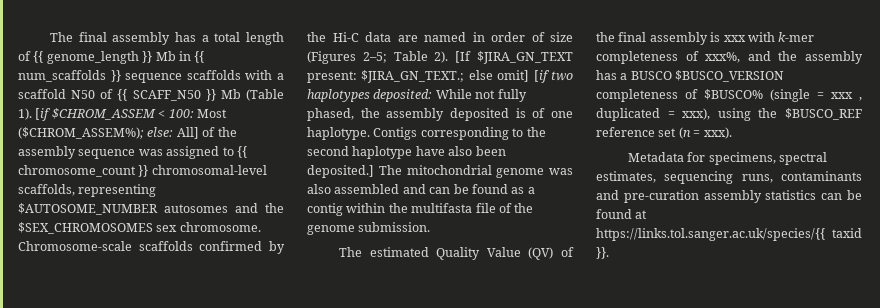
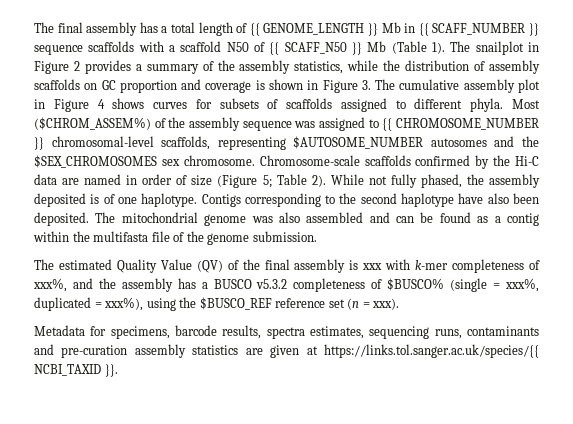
- The final assembly has a total length of {{ genome_length }} Mb in {{ num_scaffolds }} sequence scaffolds with a scaffold N50 of {{ SCAFF_N50 }} Mb (Table 1).
+ The final assembly has a total length of {{ GENOME_LENGTH }} Mb in {{ SCAFF_NUMBER }} sequence scaffolds with a scaffold N50 of {{ SCAFF_N50 }} Mb (Table 1).
- [if $CHROM_ASSEM < 100: Most ($CHROM_ASSEM%); else: All] of the assembly sequence was assigned to {{ chromosome_count }} chromosomal-level scaffolds, representing $AUTOSOME_NUMBER autosomes and the $SEX_CHROMOSOMES sex chromosome.
+ The snailplot in Figure 2 provides a summary of the assembly statistics, while the distribution of assembly scaffolds on GC proportion and coverage is shown in Figure 3. The cumulative assembly plot in Figure 4 shows curves for subsets of scaffolds assigned to different phyla. Most ($CHROM_ASSEM%) of the assembly sequence was assigned to {{ CHROMOSOME_NUMBER }} chromosomal-level scaffolds, representing $AUTOSOME_NUMBER autosomes and the $SEX_CHROMOSOMES sex chromosome.
- Chromosome-scale scaffolds confirmed by the Hi-C data are named in order of size (Figures 2–5; Table 2). [If $JIRA_GN_TEXT present: $JIRA_GN_TEXT.; else omit] [if two haplotypes deposited: While not fully phased, the assembly deposited is of one haplotype.
+ Chromosome-scale scaffolds confirmed by the Hi-C data are named in order of size (Figure 5; Table 2). While not fully phased, the assembly deposited is of one haplotype.
- Contigs corresponding to the second haplotype have also been deposited.]
+ Contigs corresponding to the second haplotype have also been deposited.
- The estimated Quality Value (QV) of the final assembly is xxx with k-mer completeness of xxx%, and the assembly has a BUSCO $BUSCO_VERSION completeness of $BUSCO% (single = xxx , duplicated = xxx), using the $BUSCO_REF reference set (n = xxx).
+ The estimated Quality Value (QV) of the final assembly is xxx with k-mer completeness of xxx%, and the assembly has a BUSCO v5.3.2 completeness of $BUSCO% (single = xxx%, duplicated = xxx%), using the $BUSCO_REF reference set (n = xxx).
- Metadata for specimens, spectral estimates, sequencing runs, contaminants and pre-curation assembly statistics can be found at https://links.tol.sanger.ac.uk/species/{{ taxid }}.
+ Metadata for specimens, barcode results, spectra estimates, sequencing runs, contaminants and pre-curation assembly statistics are given at https://links.tol.sanger.ac.uk/species/{{ NCBI_TAXID }}.

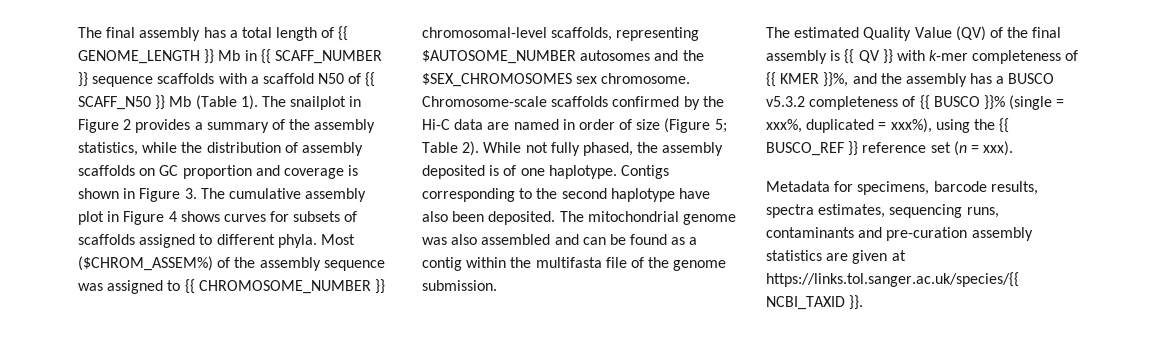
- The estimated Quality Value (QV) of the final assembly is xxx with k-mer completeness of xxx%, and the assembly has a BUSCO v5.3.2 completeness of $BUSCO% (single = xxx%, duplicated = xxx%), using the $BUSCO_REF reference set (n = xxx).
+ The estimated Quality Value (QV) of the final assembly is {{ QV }} with k-mer completeness of {{ KMER }}%, and the assembly has a BUSCO v5.3.2 completeness of {{ BUSCO }}% (single = xxx%, duplicated = xxx%), using the {{ BUSCO_REF }} reference set (n = xxx).

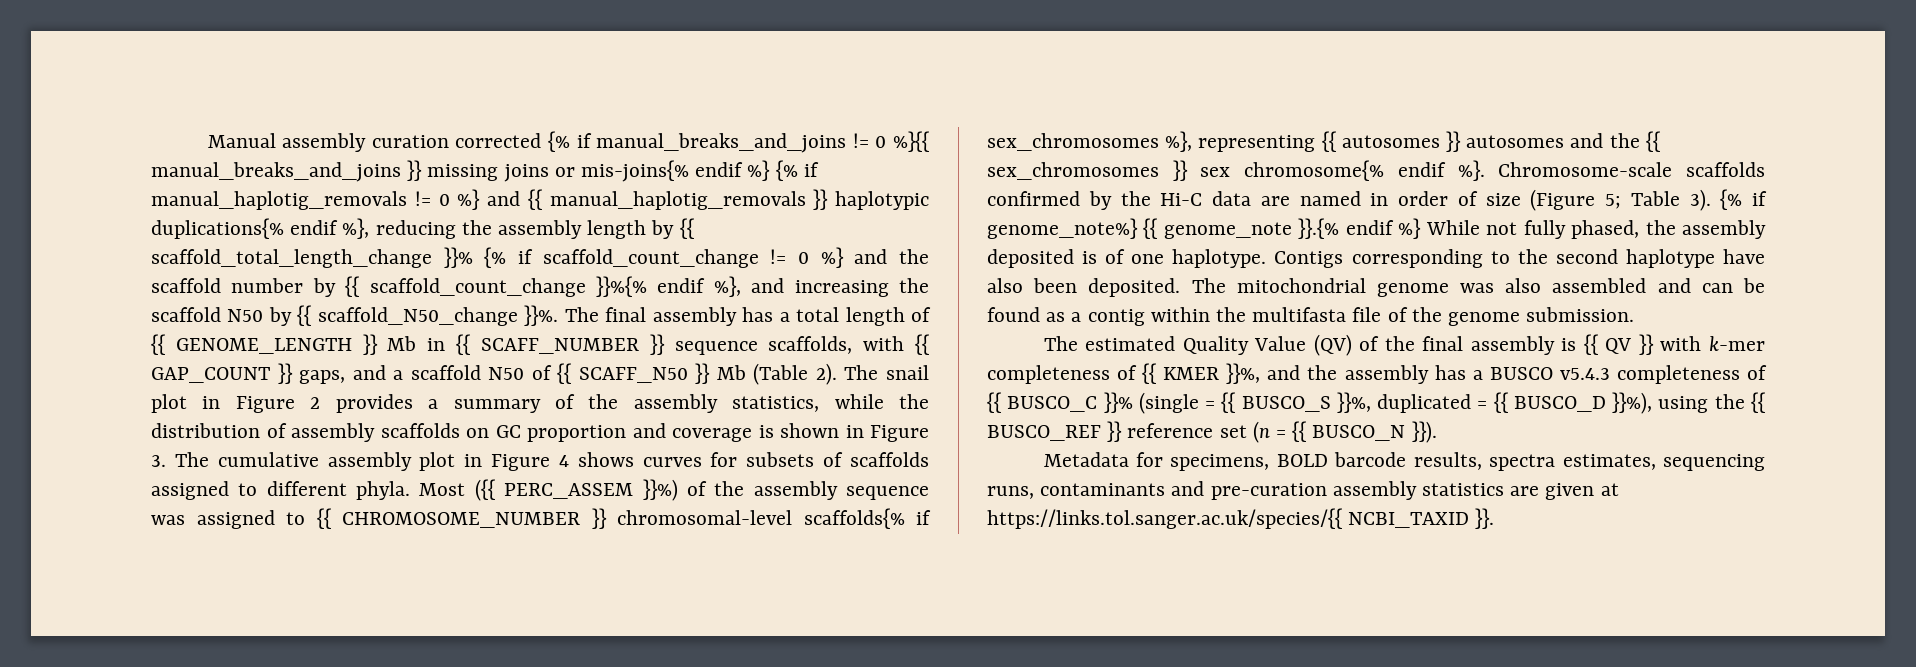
+ Manual assembly curation corrected {% if manual_breaks_and_joins != 0 %}{{ manual_breaks_and_joins }} missing joins or mis-joins{% endif %} {% if manual_haplotig_removals != 0 %} and {{ manual_haplotig_removals }} haplotypic duplications{% endif %}, reducing the assembly length by {{ scaffold_total_length_change }}% {% if scaffold_count_change != 0 %} and the scaffold number by {{ scaffold_count_change }}%{% endif %}, and increasing the scaffold N50 by {{ scaffold_N50_change }}%.
- The final assembly has a total length of {{ GENOME_LENGTH }} Mb in {{ SCAFF_NUMBER }} sequence scaffolds with a scaffold N50 of {{ SCAFF_N50 }} Mb (Table 1). The snailplot in Figure 2 provides a summary of the assembly statistics, while the distribution of assembly scaffolds on GC proportion and coverage is shown in Figure 3. The cumulative assembly plot in Figure 4 shows curves for subsets of scaffolds assigned to different phyla.
+ The final assembly has a total length of {{ GENOME_LENGTH }} Mb in {{ SCAFF_NUMBER }} sequence scaffolds, with {{ GAP_COUNT }} gaps, and a scaffold N50 of {{ SCAFF_N50 }} Mb (Table 2). The snail plot in Figure 2 provides a summary of the assembly statistics, while the distribution of assembly scaffolds on GC proportion and coverage is shown in Figure 3. The cumulative assembly plot in Figure 4 shows curves for subsets of scaffolds assigned to different phyla.
- Most ($CHROM_ASSEM%) of the assembly sequence was assigned to {{ CHROMOSOME_NUMBER }} chromosomal-level scaffolds, representing $AUTOSOME_NUMBER autosomes and the $SEX_CHROMOSOMES sex chromosome.
+ Most ({{ PERC_ASSEM }}%) of the assembly sequence was assigned to {{ CHROMOSOME_NUMBER }} chromosomal-level scaffolds{% if sex_chromosomes %}, representing {{ autosomes }} autosomes and the {{ sex_chromosomes }} sex chromosome{% endif %}.
- Chromosome-scale scaffolds confirmed by the Hi-C data are named in order of size (Figure 5; Table 2). While not fully phased, the assembly deposited is of one haplotype.
+ Chromosome-scale scaffolds confirmed by the Hi-C data are named in order of size (Figure 5; Table 3). {% if genome_note%} {{ genome_note }}.{% endif %} While not fully phased, the assembly deposited is of one haplotype.
- The estimated Quality Value (QV) of the final assembly is {{ QV }} with k-mer completeness of {{ KMER }}%, and the assembly has a BUSCO v5.3.2 completeness of {{ BUSCO }}% (single = xxx%, duplicated = xxx%), using the {{ BUSCO_REF }} reference set (n = xxx).
+ The estimated Quality Value (QV) of the final assembly is {{ QV }} with k-mer completeness of {{ KMER }}%, and the assembly has a BUSCO v5.4.3 completeness of {{ BUSCO_C }}% (single = {{ BUSCO_S }}%, duplicated = {{ BUSCO_D }}%), using the {{ BUSCO_REF }} reference set (n = {{ BUSCO_N }}).
- Metadata for specimens, barcode results, spectra estimates, sequencing runs, contaminants and pre-curation assembly statistics are given at https://links.tol.sanger.ac.uk/species/{{ NCBI_TAXID }}.
+ Metadata for specimens, BOLD barcode results, spectra estimates, sequencing runs, contaminants and pre-curation assembly statistics are given at https://links.tol.sanger.ac.uk/species/{{ NCBI_TAXID }}.

